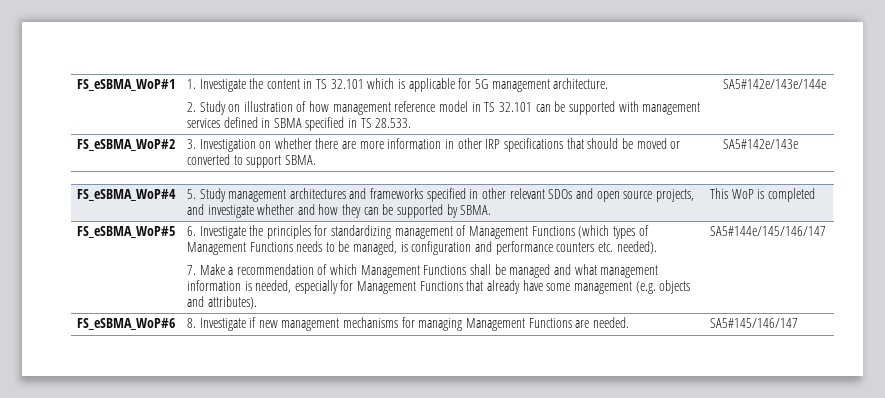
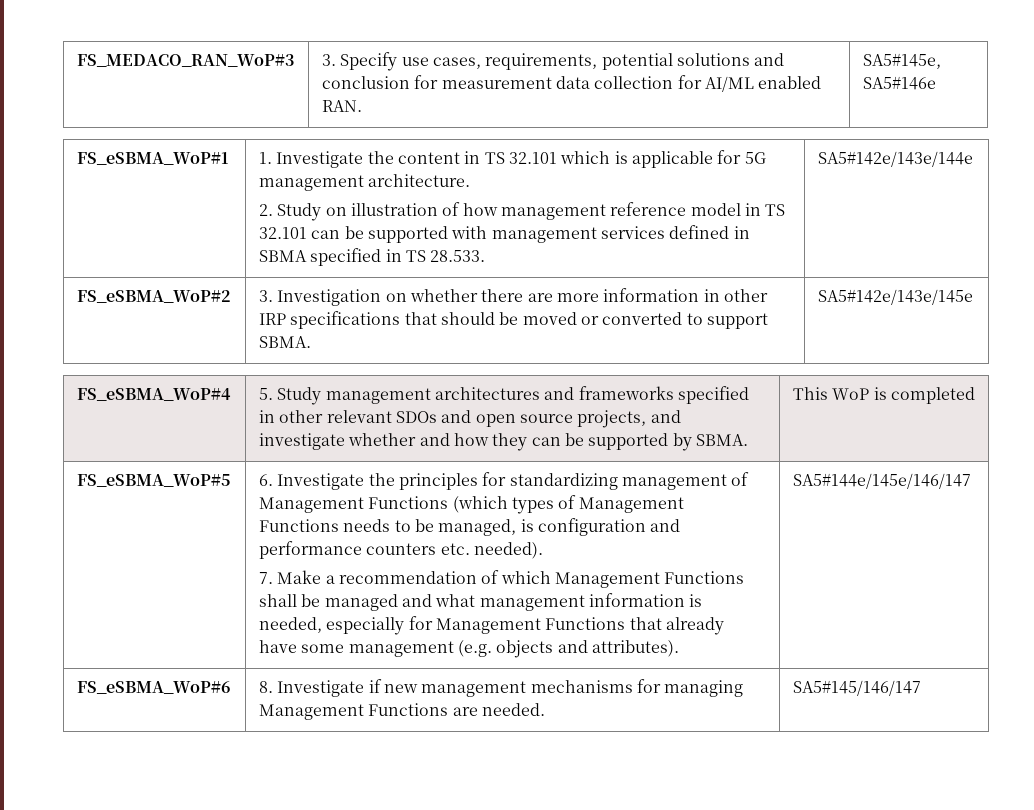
+ FS_MEDACO_RAN_WoP#3 | 3. Specify use cases, requirements, potential solutions and conclusion for measurement data collection for AI/ML enabled RAN. | SA5#145e, SA5#146e
- FS_eSBMA_WoP#2 | 3. Investigation on whether there are more information in other IRP specifications that should be moved or converted to support SBMA. | SA5#142e/143e
+ FS_eSBMA_WoP#2 | 3. Investigation on whether there are more information in other IRP specifications that should be moved or converted to support SBMA. | SA5#142e/143e/145e
- SA5#144e/145/146/147
+ SA5#144e/145e/146/147

